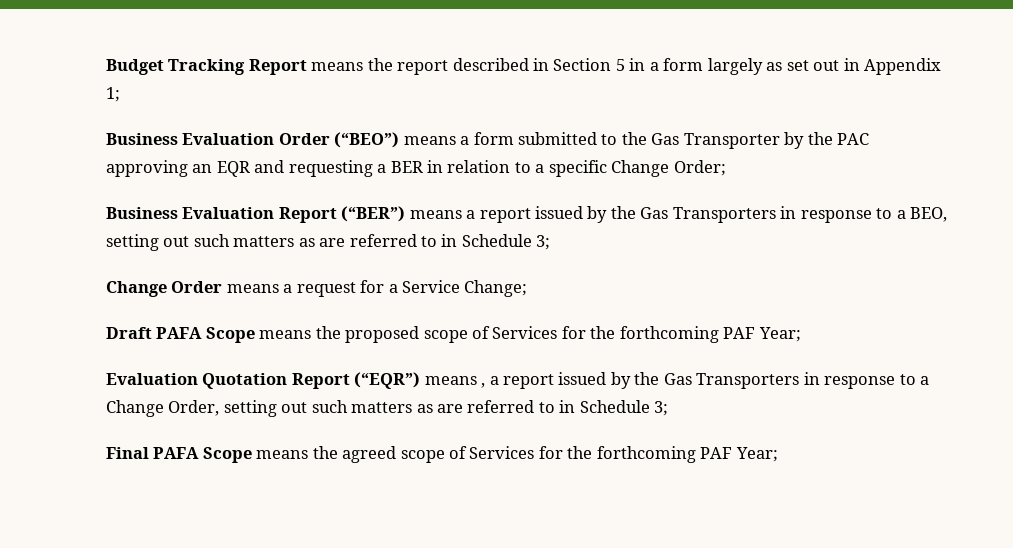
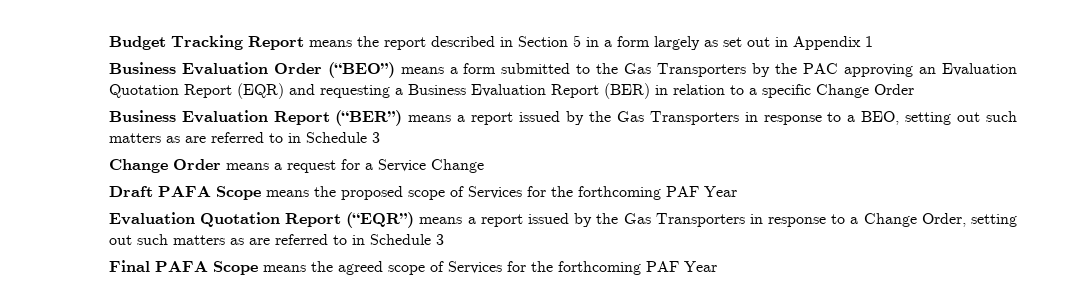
- Budget Tracking Report means the report described in Section 5 in a form largely as set out in Appendix 1;
+ Budget Tracking Report means the report described in Section 5 in a form largely as set out in Appendix 1
- Business Evaluation Order (“BEO”) means a form submitted to the Gas Transporter by the PAC approving an EQR and requesting a BER in relation to a specific Change Order;
+ Business Evaluation Order (“BEO”) means a form submitted to the Gas Transporters by the PAC approving an Evaluation Quotation Report (EQR) and requesting a Business Evaluation Report (BER) in relation to a specific Change Order
- Business Evaluation Report (“BER”) means a report issued by the Gas Transporters in response to a BEO, setting out such matters as are referred to in Schedule 3;
+ Business Evaluation Report (“BER”) means a report issued by the Gas Transporters in response to a BEO, setting out such matters as are referred to in Schedule 3
- Change Order means a request for a Service Change;
+ Change Order means a request for a Service Change
- Draft PAFA Scope means the proposed scope of Services for the forthcoming PAF Year;
+ Draft PAFA Scope means the proposed scope of Services for the forthcoming PAF Year
- Evaluation Quotation Report (“EQR”) means , a report issued by the Gas Transporters in response to a Change Order, setting out such matters as are referred to in Schedule 3;
+ Evaluation Quotation Report (“EQR”) means a report issued by the Gas Transporters in response to a Change Order, setting out such matters as are referred to in Schedule 3
- Final PAFA Scope means the agreed scope of Services for the forthcoming PAF Year;
+ Final PAFA Scope means the agreed scope of Services for the forthcoming PAF Year

